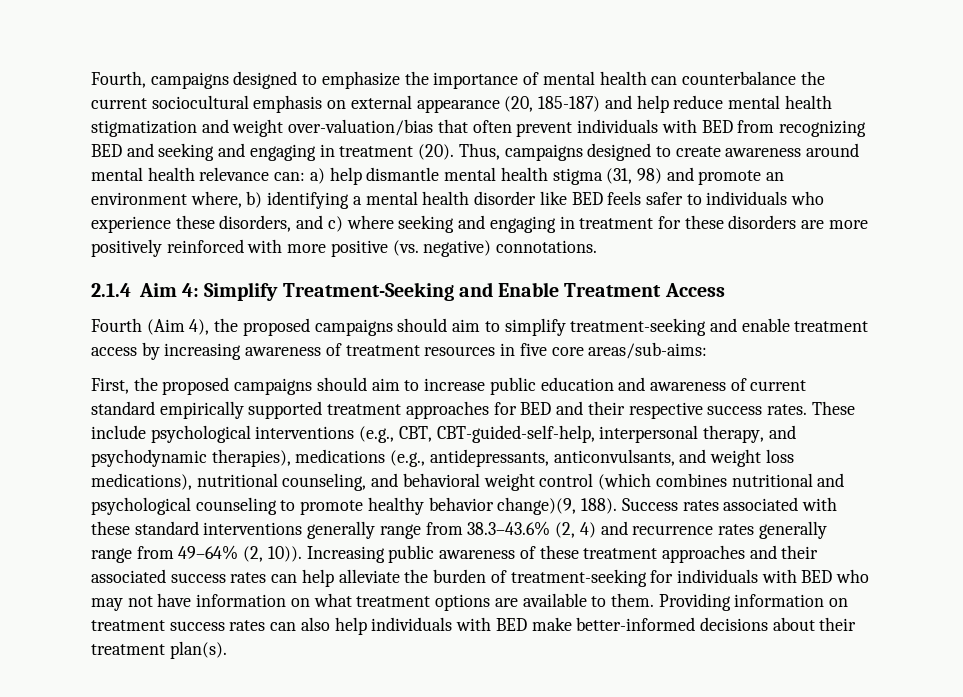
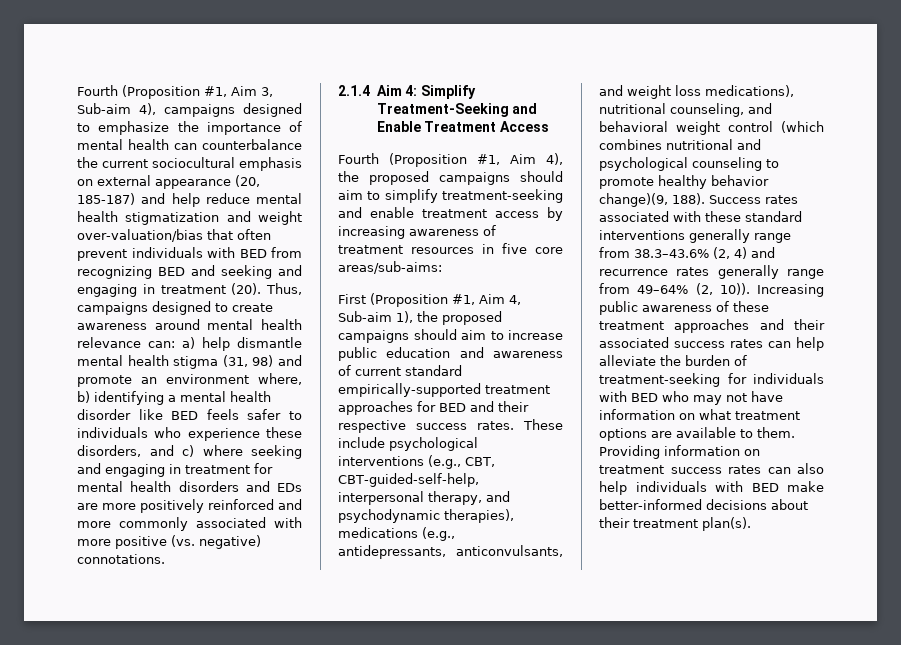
- Fourth, campaigns designed to emphasize the importance of mental health can counterbalance the current sociocultural emphasis on external appearance (20, 185-187) and help reduce mental health stigmatization and weight over-valuation/bias that often prevent individuals with BED from recognizing BED and seeking and engaging in treatment (20).
+ Fourth (Proposition #1, Aim 3, Sub-aim 4), campaigns designed to emphasize the importance of mental health can counterbalance the current sociocultural emphasis on external appearance (20, 185-187) and help reduce mental health stigmatization and weight over-valuation/bias that often prevent individuals with BED from recognizing BED and seeking and engaging in treatment (20).
- Thus, campaigns designed to create awareness around mental health relevance can: a) help dismantle mental health stigma (31, 98) and promote an environment where, b) identifying a mental health disorder like BED feels safer to individuals who experience these disorders, and c) where seeking and engaging in treatment for these disorders are more positively reinforced with more positive (vs. negative) connotations.
+ Thus, campaigns designed to create awareness around mental health relevance can: a) help dismantle mental health stigma (31, 98) and promote an environment where, b) identifying a mental health disorder like BED feels safer to individuals who experience these disorders, and c) where seeking and engaging in treatment for mental health disorders and EDs are more positively reinforced and more commonly associated with more positive (vs. negative) connotations.
- Fourth (Aim 4), the proposed campaigns should aim to simplify treatment-seeking and enable treatment access by increasing awareness of treatment resources in five core areas/sub-aims:
+ Fourth (Proposition #1, Aim 4), the proposed campaigns should aim to simplify treatment-seeking and enable treatment access by increasing awareness of treatment resources in five core areas/sub-aims:
- First, the proposed campaigns should aim to increase public education and awareness of current standard empirically supported treatment approaches for BED and their respective success rates.
+ First (Proposition #1, Aim 4, Sub-aim 1), the proposed campaigns should aim to increase public education and awareness of current standard empirically-supported treatment approaches for BED and their respective success rates.

